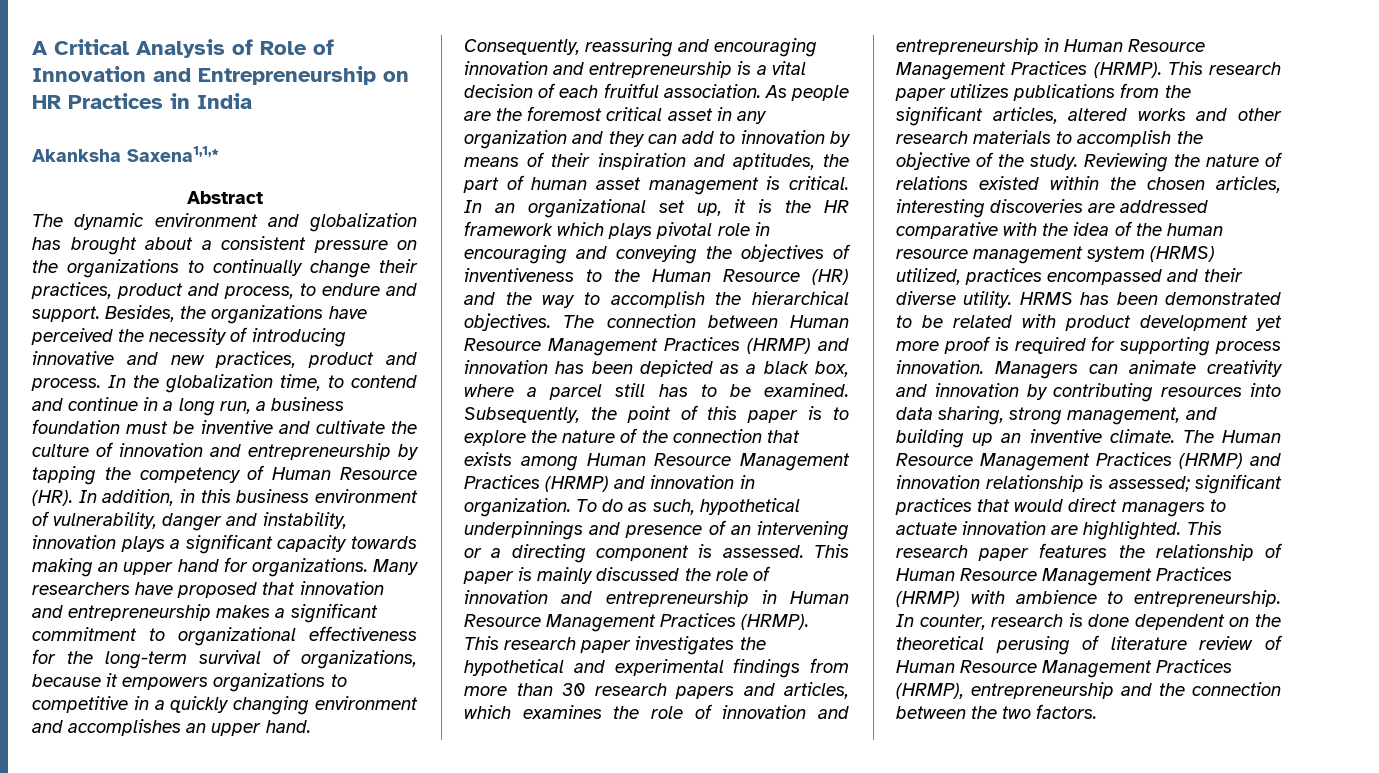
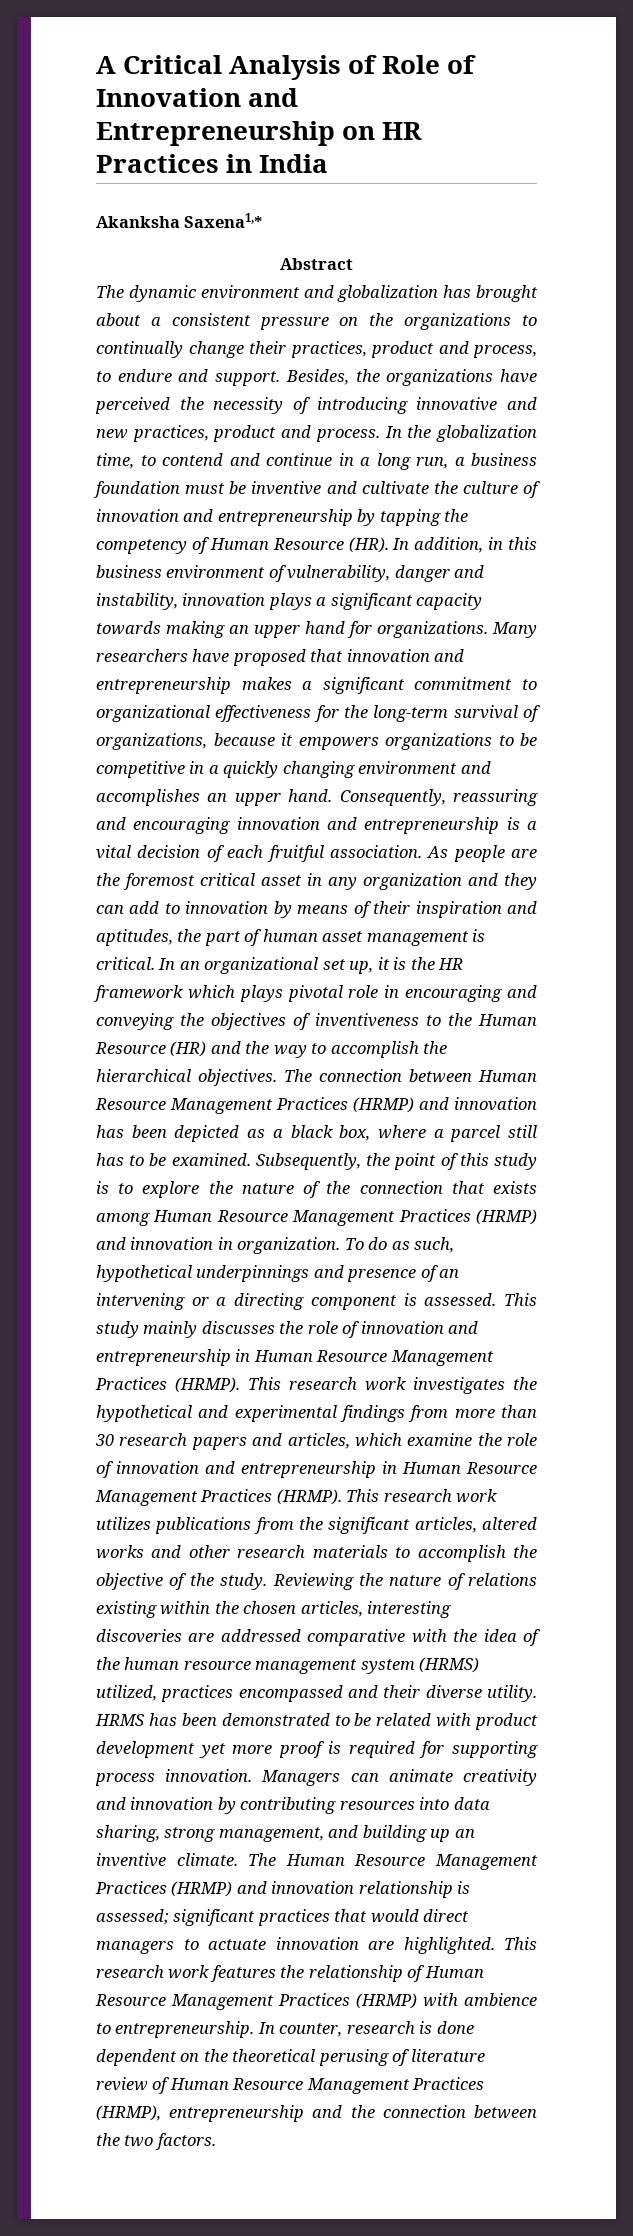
- Akanksha Saxena1,1,*
+ Akanksha Saxena1,*
- Many researchers have proposed that innovation and entrepreneurship makes a significant commitment to organizational effectiveness for the long-term survival of organizations, because it empowers organizations to competitive in a quickly changing environment and accomplishes an upper hand.
+ Many researchers have proposed that innovation and entrepreneurship makes a significant commitment to organizational effectiveness for the long-term survival of organizations, because it empowers organizations to be competitive in a quickly changing environment and accomplishes an upper hand.
- Subsequently, the point of this paper is to explore the nature of the connection that exists among Human Resource Management Practices (HRMP) and innovation in organization.
+ Subsequently, the point of this study is to explore the nature of the connection that exists among Human Resource Management Practices (HRMP) and innovation in organization.
- This paper is mainly discussed the role of innovation and entrepreneurship in Human Resource Management Practices (HRMP).
+ This study mainly discusses the role of innovation and entrepreneurship in Human Resource Management Practices (HRMP).
- This research paper investigates the hypothetical and experimental findings from more than 30 research papers and articles, which examines the role of innovation and entrepreneurship in Human Resource Management Practices (HRMP).
+ This research work investigates the hypothetical and experimental findings from more than 30 research papers and articles, which examine the role of innovation and entrepreneurship in Human Resource Management Practices (HRMP).
- This research paper utilizes publications from the significant articles, altered works and other research materials to accomplish the objective of the study.
+ This research work utilizes publications from the significant articles, altered works and other research materials to accomplish the objective of the study.
- Reviewing the nature of relations existed within the chosen articles, interesting discoveries are addressed comparative with the idea of the human resource management system (HRMS) utilized, practices encompassed and their diverse utility.
+ Reviewing the nature of relations existing within the chosen articles, interesting discoveries are addressed comparative with the idea of the human resource management system (HRMS) utilized, practices encompassed and their diverse utility.
- This research paper features the relationship of Human Resource Management Practices (HRMP) with ambience to entrepreneurship.
+ This research work features the relationship of Human Resource Management Practices (HRMP) with ambience to entrepreneurship.

